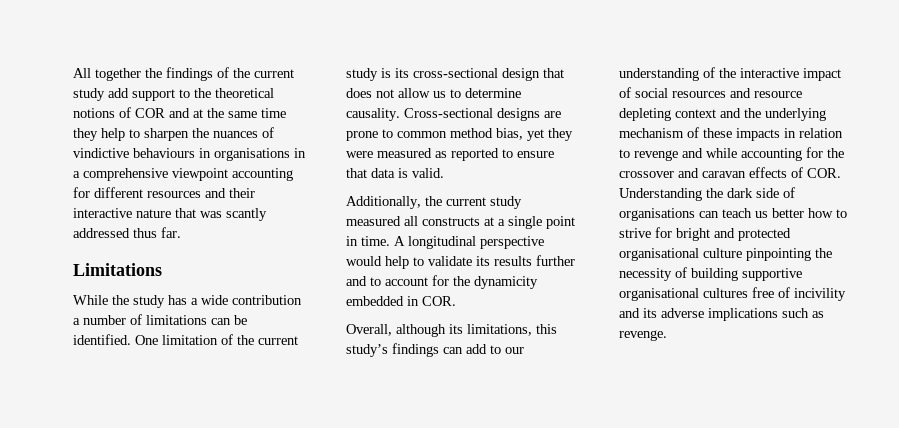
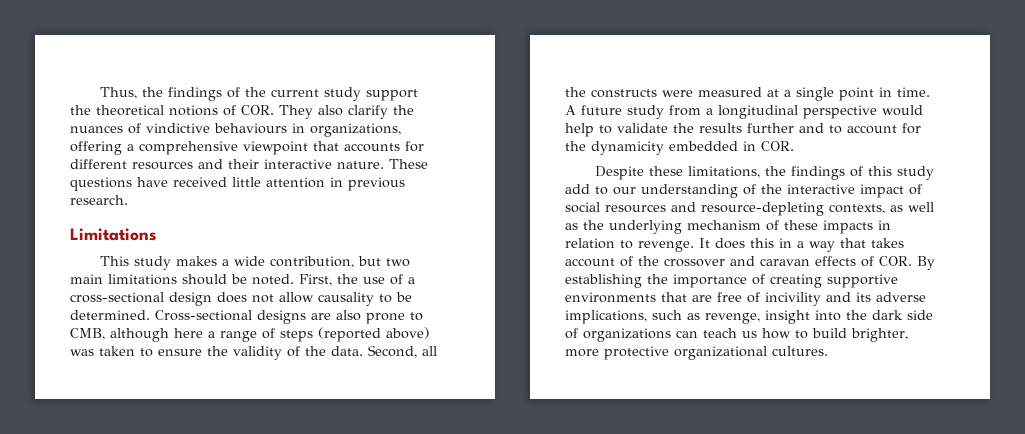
- All together the findings of the current study add support to the theoretical notions of COR and at the same time they help to sharpen the nuances of vindictive behaviours in organisations in a comprehensive viewpoint accounting for different resources and their interactive nature that was scantly addressed thus far.
+ Thus, the findings of the current study support the theoretical notions of COR. They also clarify the nuances of vindictive behaviours in organizations, offering a comprehensive viewpoint that accounts for different resources and their interactive nature. These questions have received little attention in previous research.
  Limitations
- While the study has a wide contribution a number of limitations can be identified. One limitation of the current study is its cross-sectional design that does not allow us to determine causality.
+ This study makes a wide contribution, but two main limitations should be noted. First, the use of a cross-sectional design does not allow causality to be determined.
- Cross-sectional designs are prone to common method bias, yet they were measured as reported to ensure that data is valid.
- Additionally, the current study measured all constructs at a single point in time.
+ Cross-sectional designs are also prone to CMB, although here a range of steps (reported above) was taken to ensure the validity of the data. Second, all the constructs were measured at a single point in time.
- A longitudinal perspective would help to validate its results further and to account for the dynamicity embedded in COR.
+ A future study from a longitudinal perspective would help to validate the results further and to account for the dynamicity embedded in COR.
- Overall, although its limitations, this study’s findings can add to our understanding of the interactive impact of social resources and resource depleting context and the underlying mechanism of these impacts in relation to revenge and while accounting for the crossover and caravan effects of COR. Understanding the dark side of organisations can teach us better how to strive for bright and protected organisational culture pinpointing the necessity of building supportive organisational cultures free of incivility and its adverse implications such as revenge.
+ Despite these limitations, the findings of this study add to our understanding of the interactive impact of social resources and resource-depleting contexts, as well as the underlying mechanism of these impacts in relation to revenge. It does this in a way that takes account of the crossover and caravan effects of COR. By establishing the importance of creating supportive environments that are free of incivility and its adverse implications, such as revenge, insight into the dark side of organizations can teach us how to build brighter, more protective organizational cultures.

